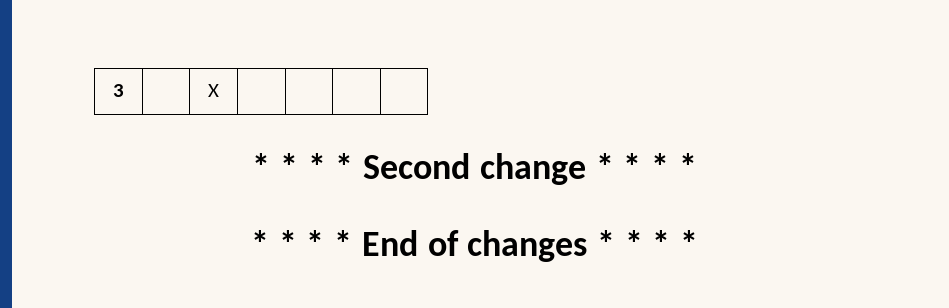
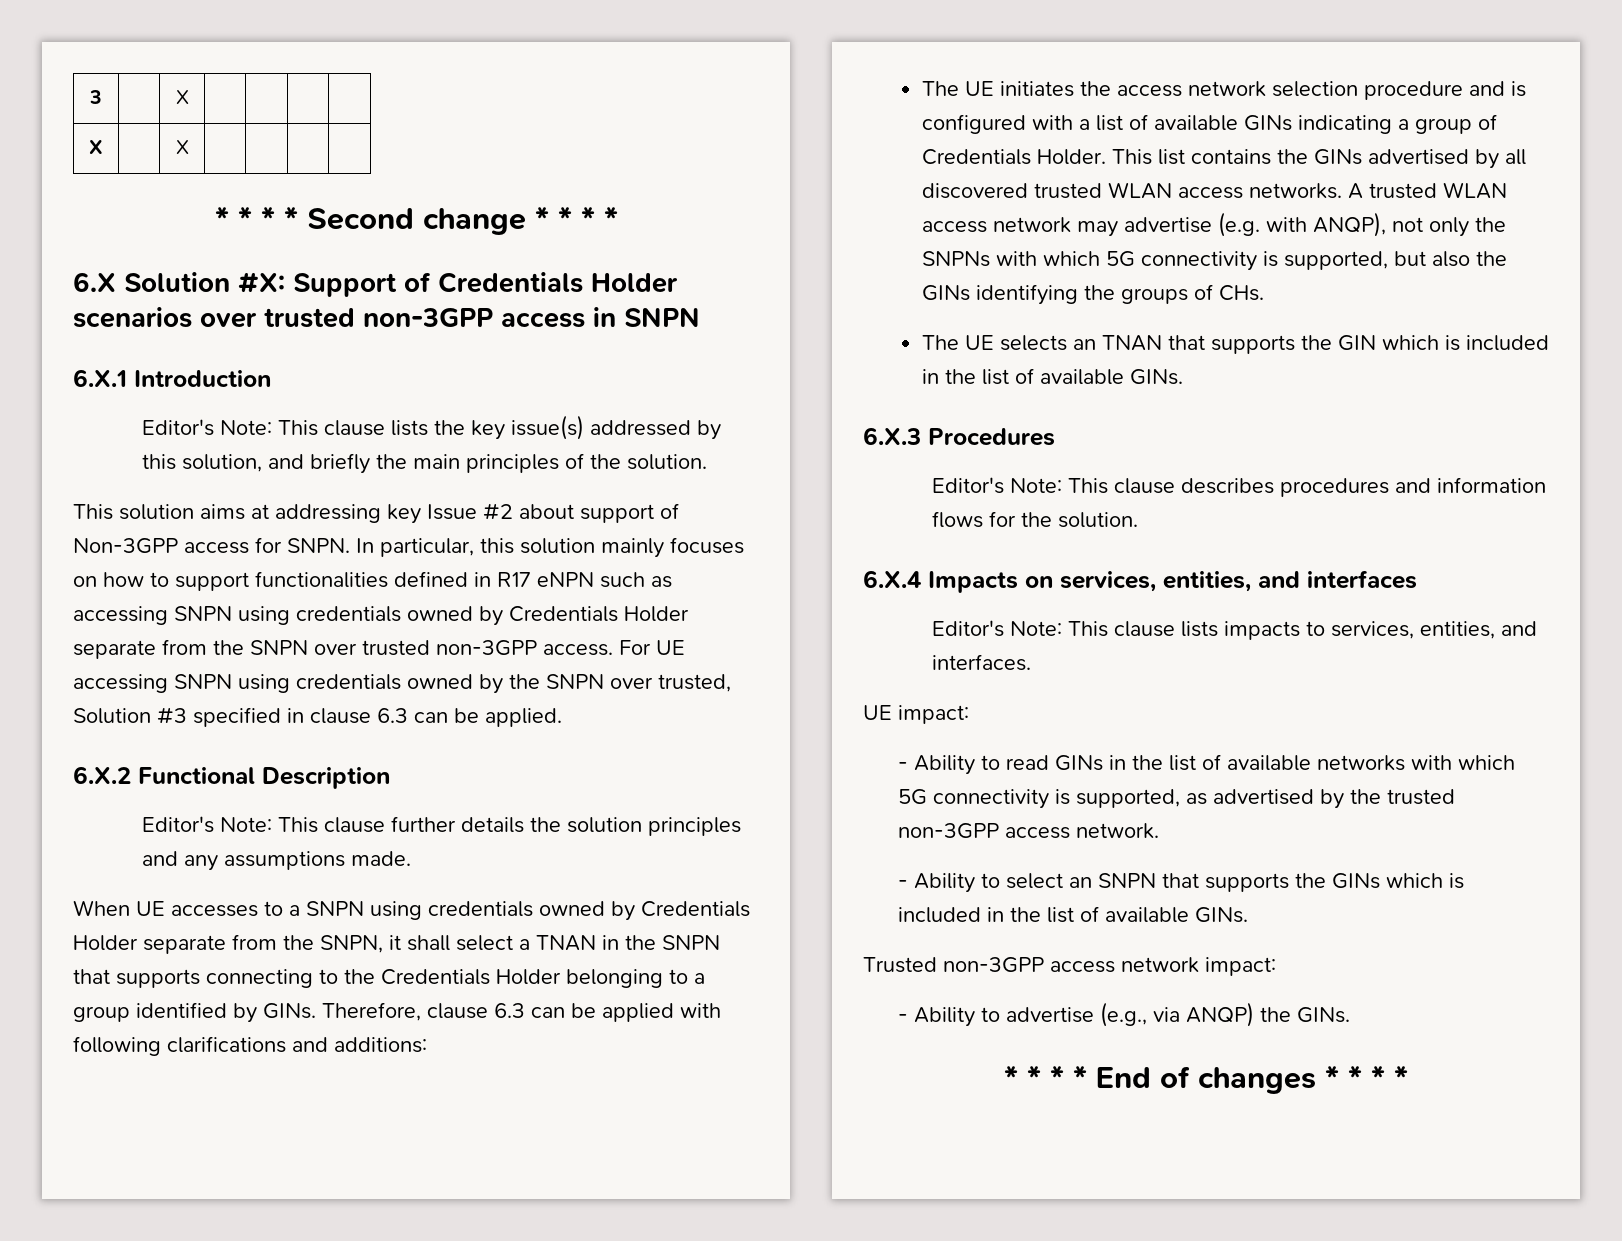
+ X | | X | | | |
+ 6.X Solution #X: Support of Credentials Holder scenarios over trusted non-3GPP access in SNPN
+ 6.X.1 Introduction
+ Editor's Note: This clause lists the key issue(s) addressed by this solution, and briefly the main principles of the solution.
+ This solution aims at addressing key Issue #2 about support of Non-3GPP access for SNPN. In particular, this solution mainly focuses on how to support functionalities defined in R17 eNPN such as accessing SNPN using credentials owned by Credentials Holder separate from the SNPN over trusted non-3GPP access. For UE accessing SNPN using credentials owned by the SNPN over trusted, Solution #3 specified in clause 6.3 can be applied.
+ 6.X.2 Functional Description
+ Editor's Note: This clause further details the solution principles and any assumptions made.
+ When UE accesses to a SNPN using credentials owned by Credentials Holder separate from the SNPN, it shall select a TNAN in the SNPN that supports connecting to the Credentials Holder belonging to a group identified by GINs. Therefore, clause 6.3 can be applied with following clarifications and additions:
+ The UE initiates the access network selection procedure and is configured with a list of available GINs indicating a group of Credentials Holder. This list contains the GINs advertised by all discovered trusted WLAN access networks. A trusted WLAN access network may advertise (e.g. with ANQP), not only the SNPNs with which 5G connectivity is supported, but also the GINs identifying the groups of CHs.
+ The UE selects an TNAN that supports the GIN which is included in the list of available GINs.
+ 6.X.3 Procedures
+ Editor's Note: This clause describes procedures and information flows for the solution.
+ 6.X.4 Impacts on services, entities, and interfaces
+ Editor's Note: This clause lists impacts to services, entities, and interfaces.
+ UE impact:
+ - Ability to read GINs in the list of available networks with which 5G connectivity is supported, as advertised by the trusted non-3GPP access network.
+ - Ability to select an SNPN that supports the GINs which is included in the list of available GINs.
+ Trusted non-3GPP access network impact:
+ - Ability to advertise (e.g., via ANQP) the GINs.

